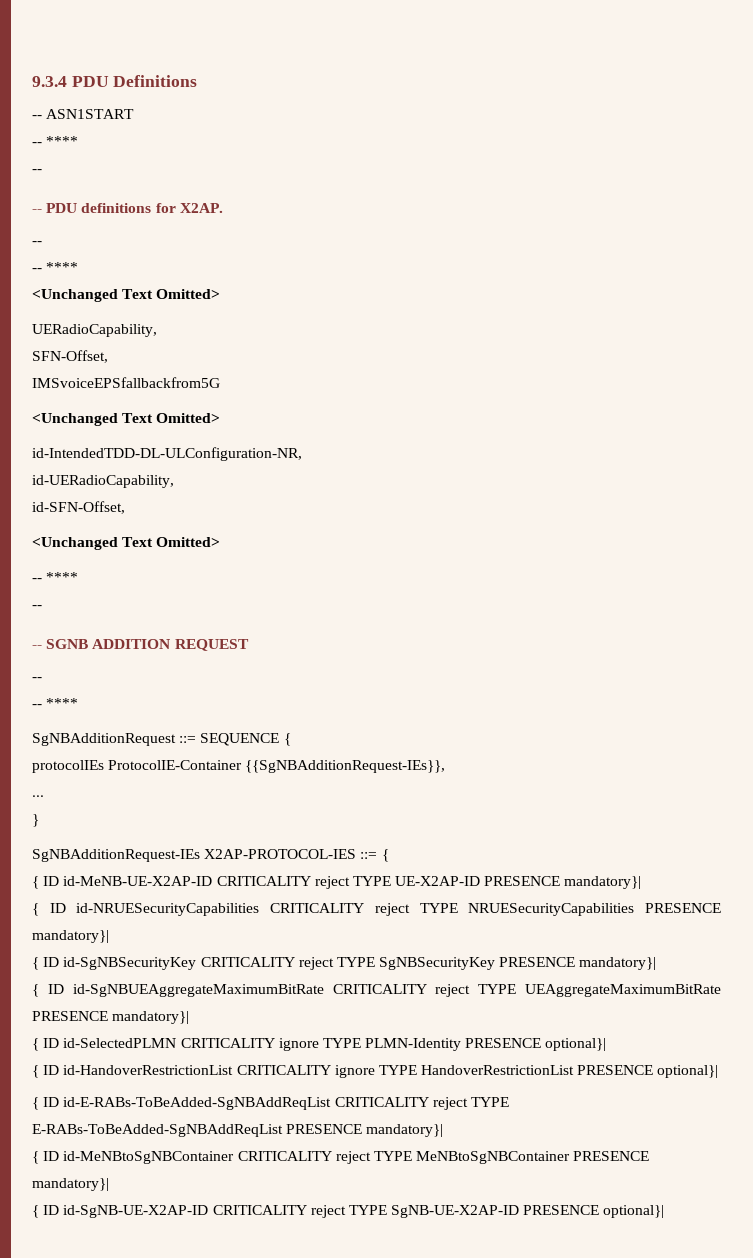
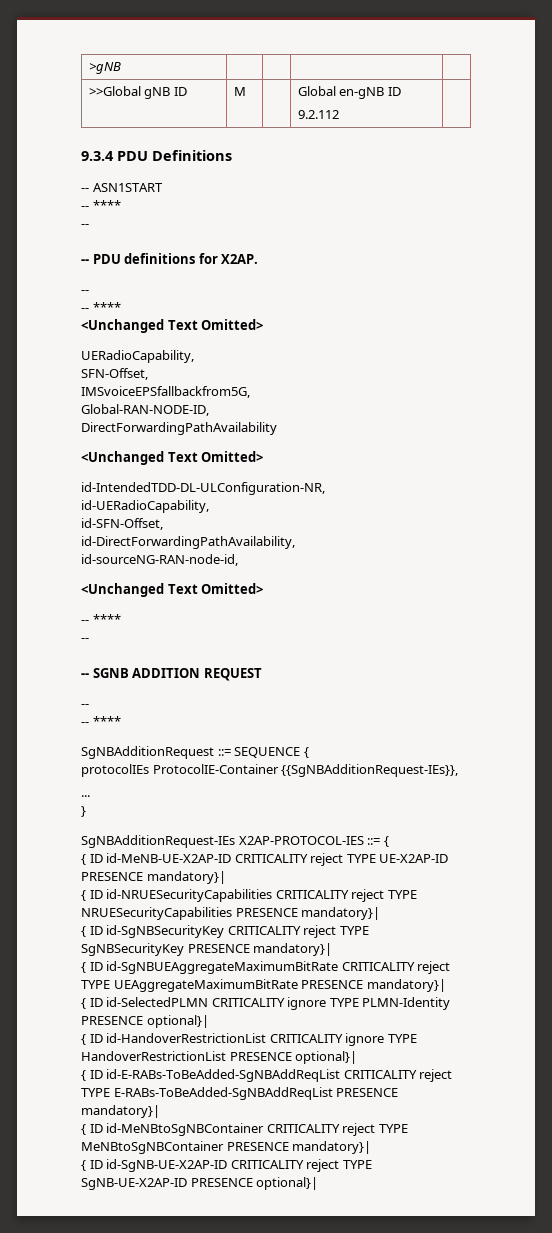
+ >gNB | | | |
+ >>Global gNB ID | M | | Global en-gNB ID
+ 9.2.112 |
- IMSvoiceEPSfallbackfrom5G
+ IMSvoiceEPSfallbackfrom5G,
+ Global-RAN-NODE-ID,
+ DirectForwardingPathAvailability
+ id-DirectForwardingPathAvailability,
+ id-sourceNG-RAN-node-id,

